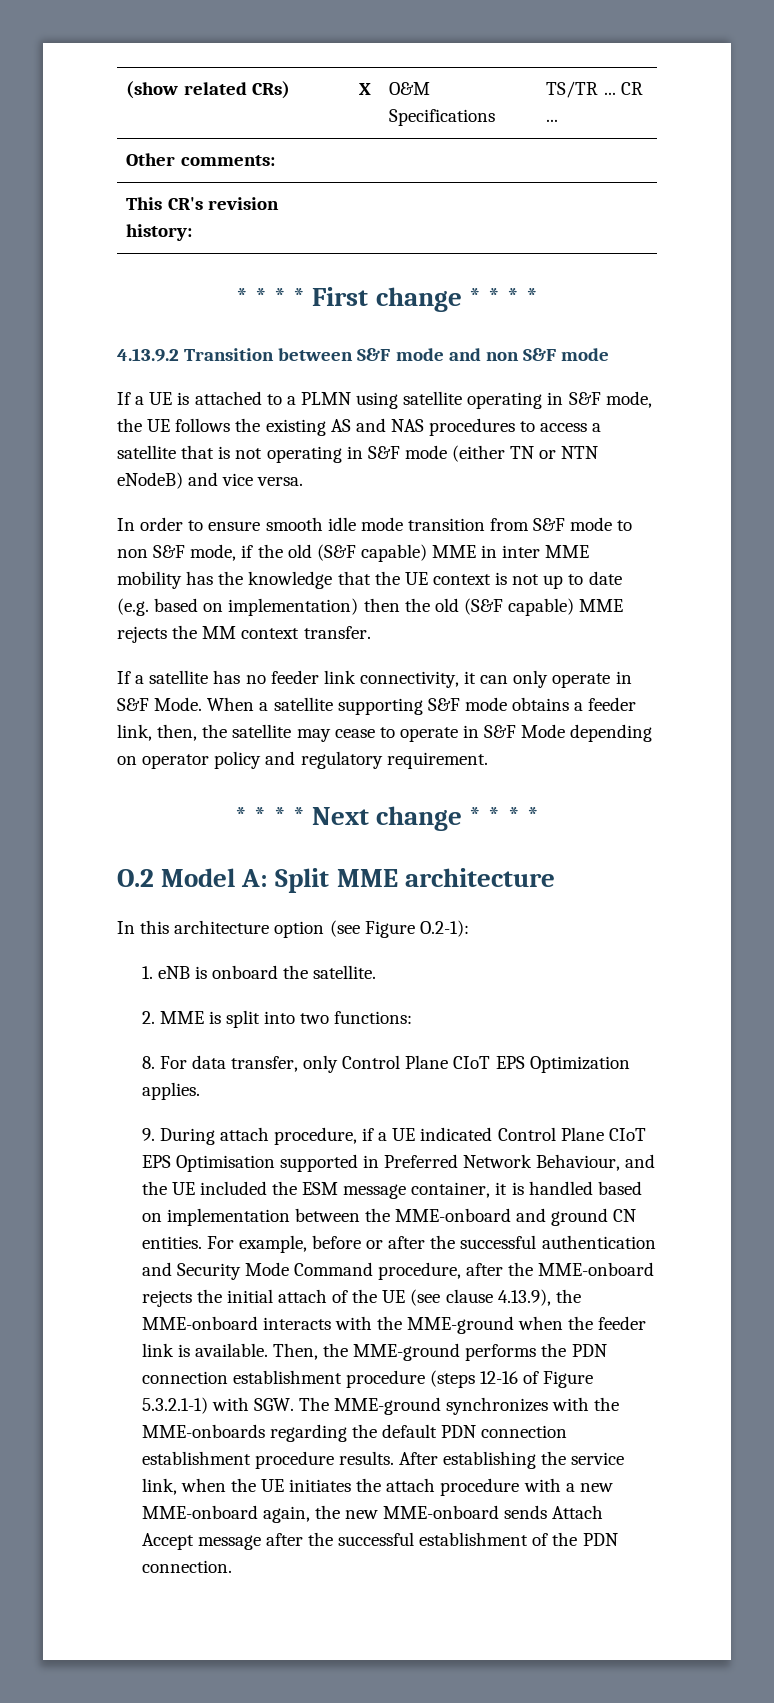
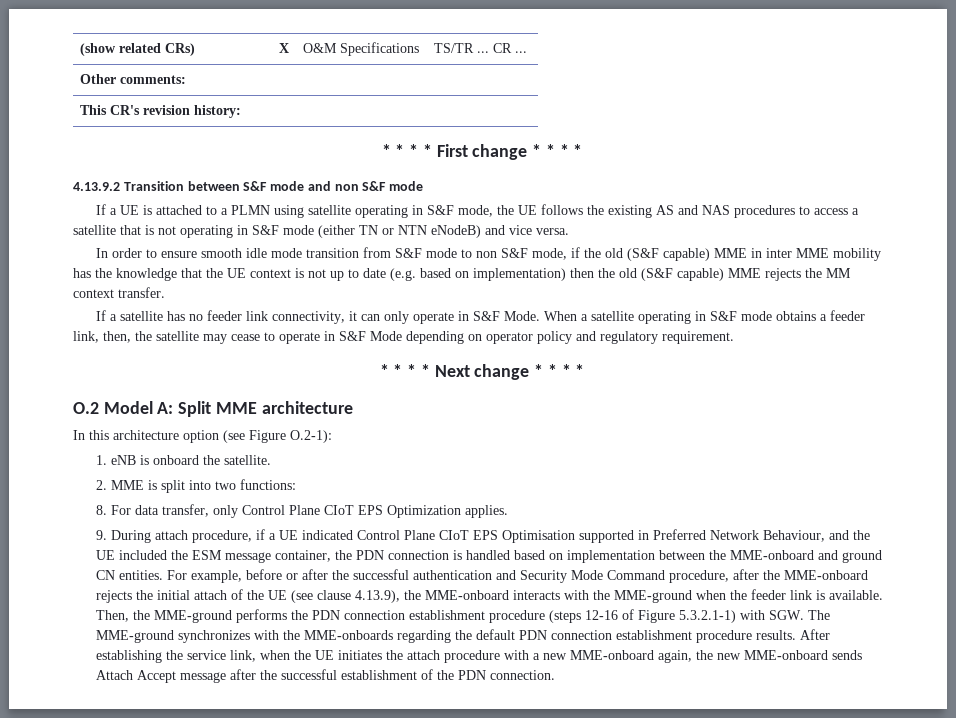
- When a satellite supporting S&F mode obtains a feeder link, then, the satellite may cease to operate in S&F Mode depending on operator policy and regulatory requirement.
+ When a satellite operating in S&F mode obtains a feeder link, then, the satellite may cease to operate in S&F Mode depending on operator policy and regulatory requirement.
- 9. During attach procedure, if a UE indicated Control Plane CIoT EPS Optimisation supported in Preferred Network Behaviour, and the UE included the ESM message container, it is handled based on implementation between the MME-onboard and ground CN entities.
+ 9. During attach procedure, if a UE indicated Control Plane CIoT EPS Optimisation supported in Preferred Network Behaviour, and the UE included the ESM message container, the PDN connection is handled based on implementation between the MME-onboard and ground CN entities.

